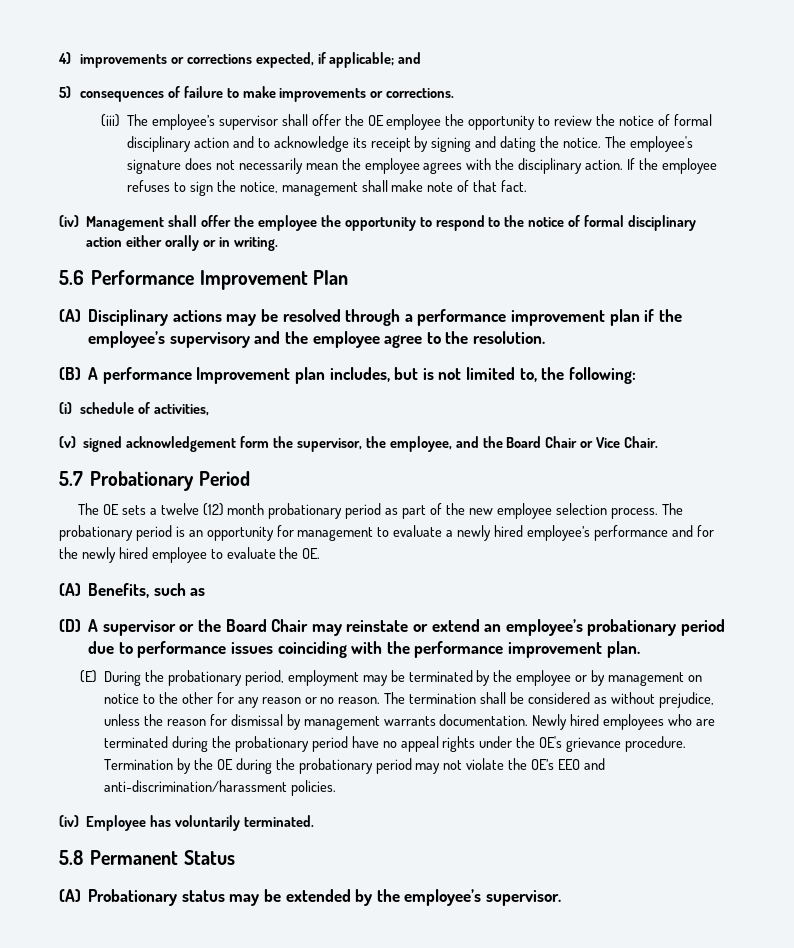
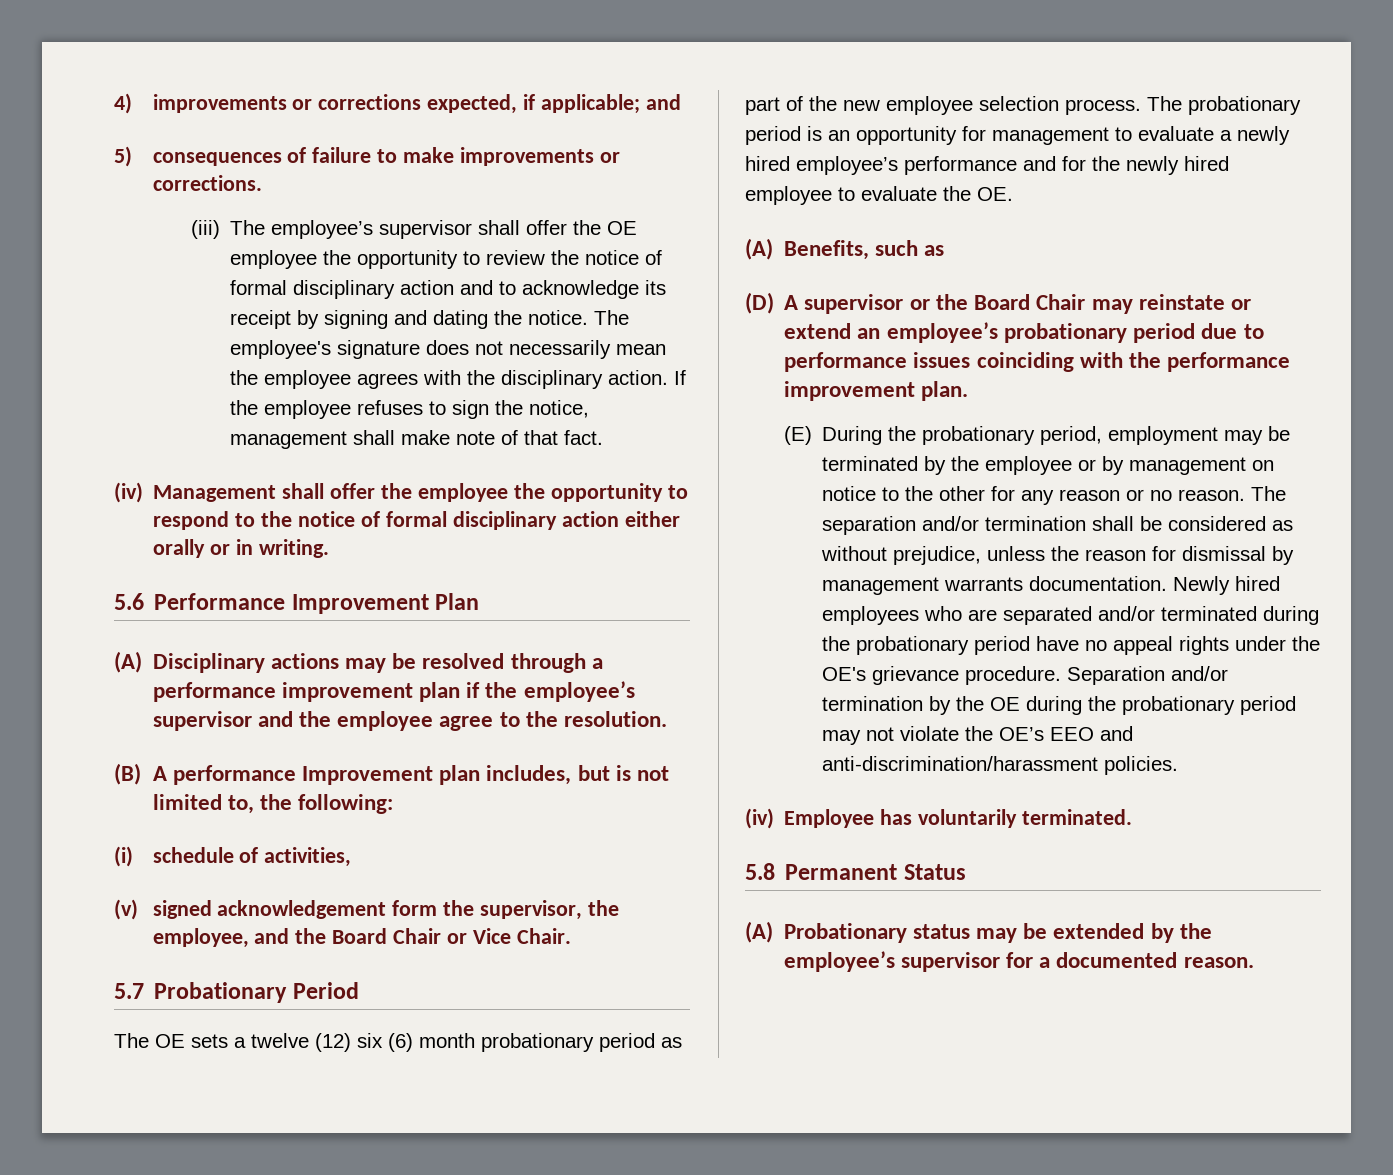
- (A) Disciplinary actions may be resolved through a performance improvement plan if the employee’s supervisory and the employee agree to the resolution.
+ (A) Disciplinary actions may be resolved through a performance improvement plan if the employee’s supervisor and the employee agree to the resolution.
- The OE sets a twelve (12) month probationary period as part of the new employee selection process.
+ The OE sets a twelve (12) six (6) month probationary period as part of the new employee selection process.
- The termination shall be considered as without prejudice, unless the reason for dismissal by management warrants documentation.
+ The separation and/or termination shall be considered as without prejudice, unless the reason for dismissal by management warrants documentation.
- Newly hired employees who are terminated during the probationary period have no appeal rights under the OE's grievance procedure.
+ Newly hired employees who are separated and/or terminated during the probationary period have no appeal rights under the OE's grievance procedure.
- Termination by the OE during the probationary period may not violate the OE’s EEO and anti-discrimination/harassment policies.
+ Separation and/or termination by the OE during the probationary period may not violate the OE’s EEO and anti-discrimination/harassment policies.
- (A) Probationary status may be extended by the employee’s supervisor.
+ (A) Probationary status may be extended by the employee’s supervisor for a documented reason.

